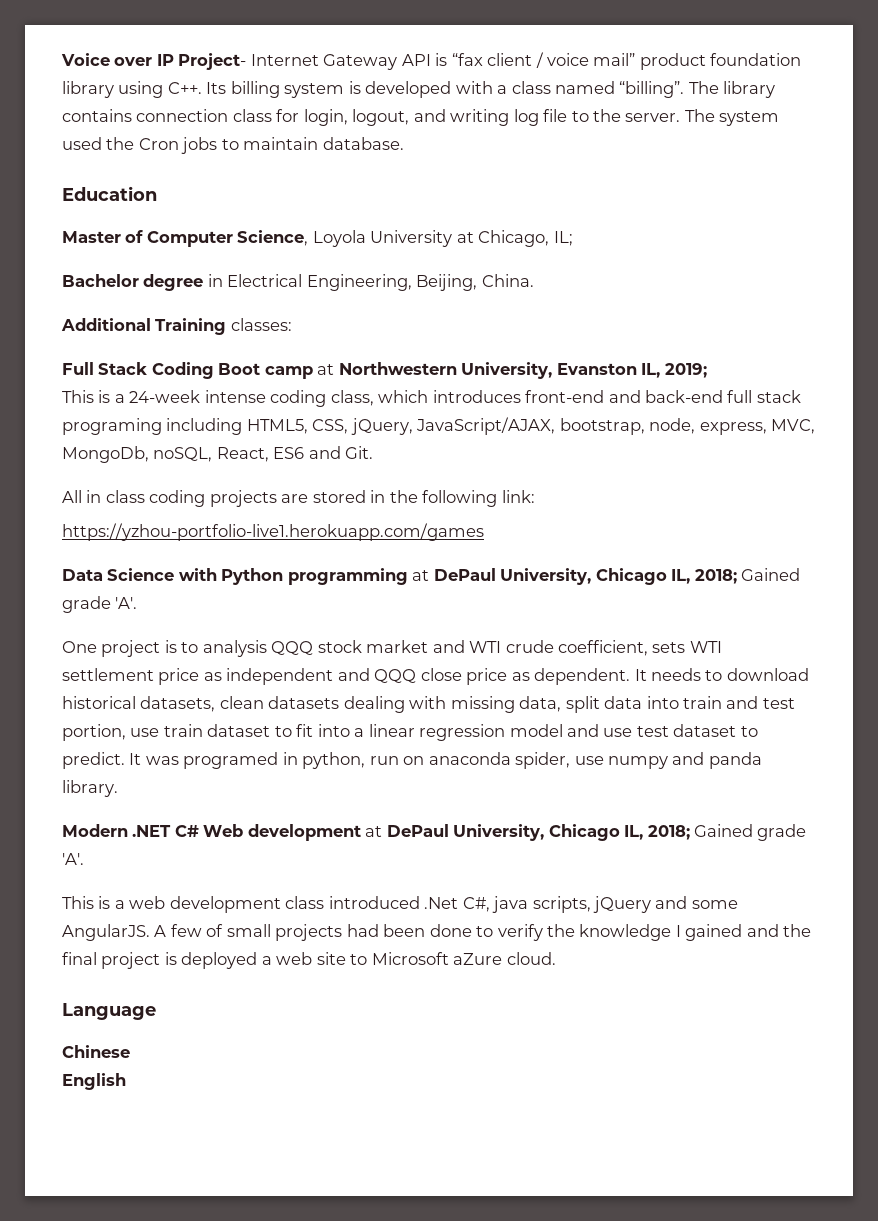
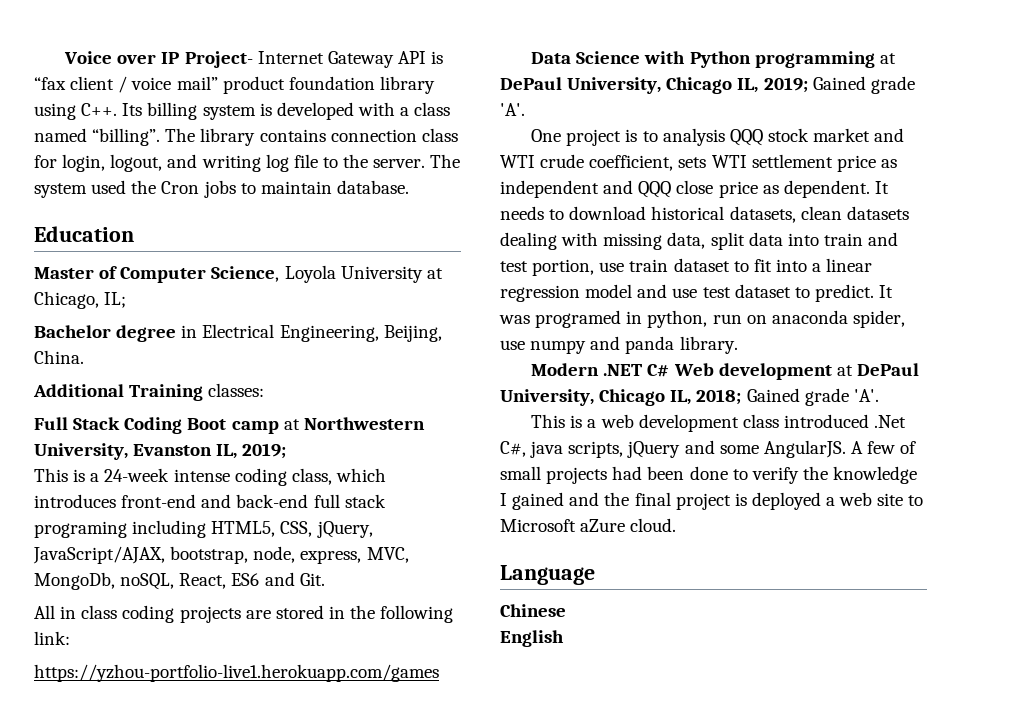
- Data Science with Python programming at DePaul University, Chicago IL, 2018; Gained grade 'A'.
+ Data Science with Python programming at DePaul University, Chicago IL, 2019; Gained grade 'A'.

